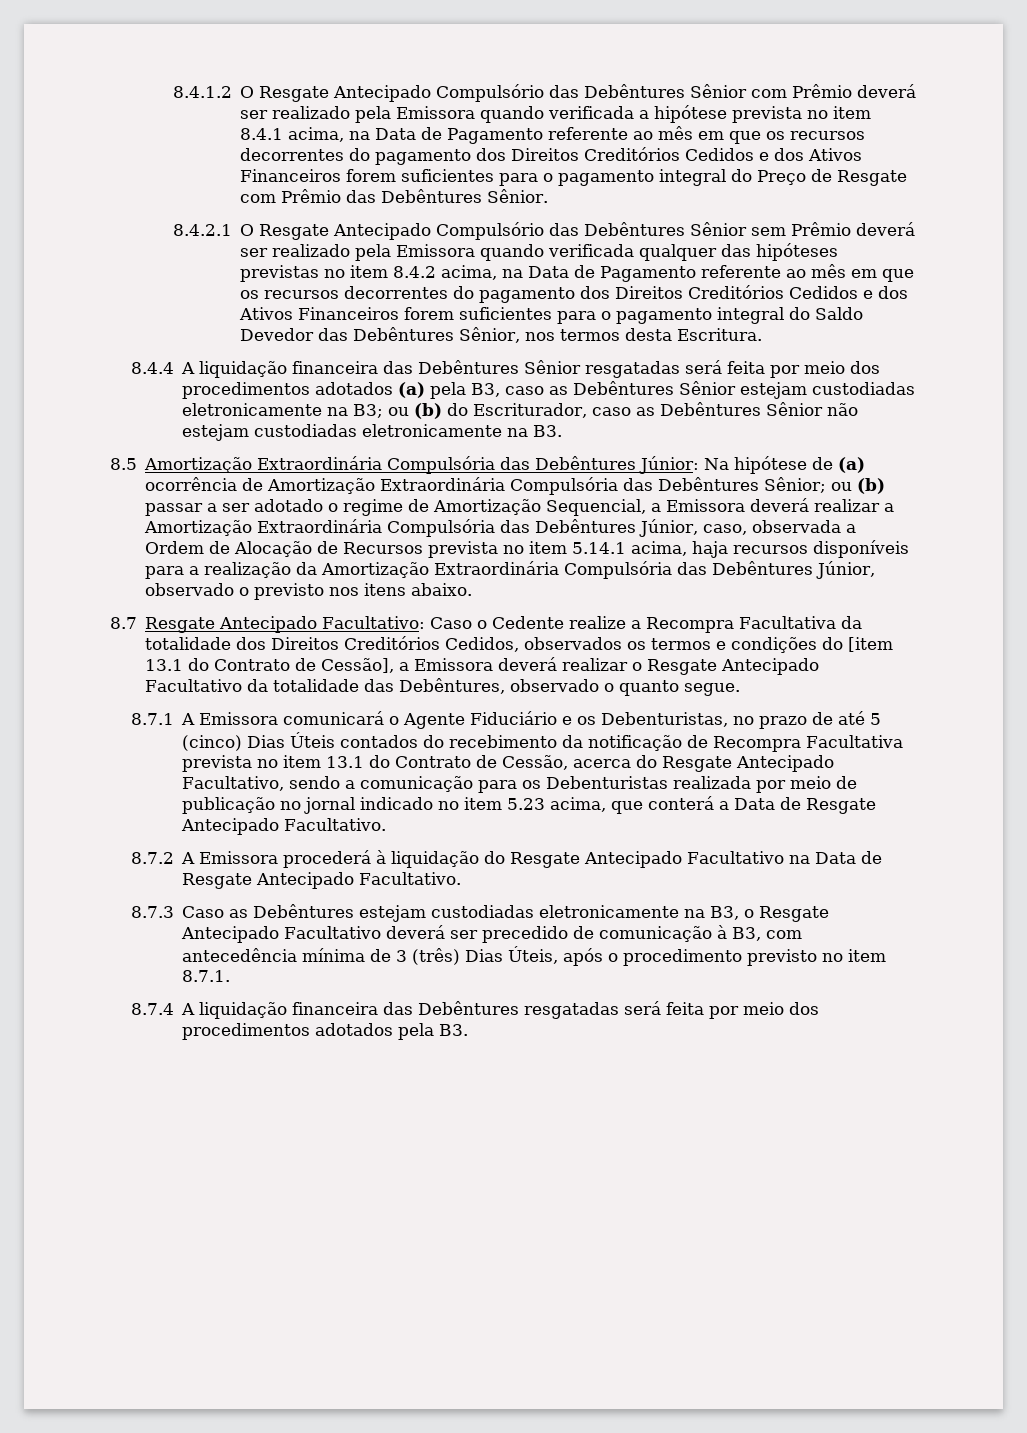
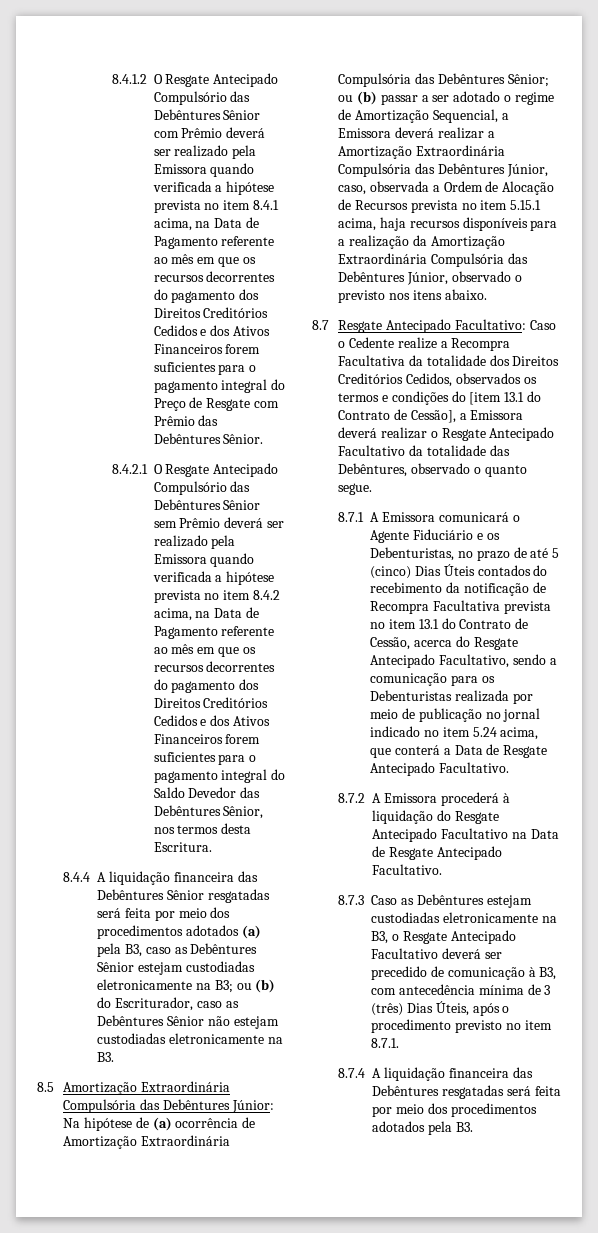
- 8.4.2.1 O Resgate Antecipado Compulsório das Debêntures Sênior sem Prêmio deverá ser realizado pela Emissora quando verificada qualquer das hipóteses previstas no item 8.4.2 acima, na Data de Pagamento referente ao mês em que os recursos decorrentes do pagamento dos Direitos Creditórios Cedidos e dos Ativos Financeiros forem suficientes para o pagamento integral do Saldo Devedor das Debêntures Sênior, nos termos desta Escritura.
+ 8.4.2.1 O Resgate Antecipado Compulsório das Debêntures Sênior sem Prêmio deverá ser realizado pela Emissora quando verificada a hipótese prevista no item 8.4.2 acima, na Data de Pagamento referente ao mês em que os recursos decorrentes do pagamento dos Direitos Creditórios Cedidos e dos Ativos Financeiros forem suficientes para o pagamento integral do Saldo Devedor das Debêntures Sênior, nos termos desta Escritura.
- ou (b) passar a ser adotado o regime de Amortização Sequencial, a Emissora deverá realizar a Amortização Extraordinária Compulsória das Debêntures Júnior, caso, observada a Ordem de Alocação de Recursos prevista no item 5.14.1 acima, haja recursos disponíveis para a realização da Amortização Extraordinária Compulsória das Debêntures Júnior, observado o previsto nos itens abaixo.
+ ou (b) passar a ser adotado o regime de Amortização Sequencial, a Emissora deverá realizar a Amortização Extraordinária Compulsória das Debêntures Júnior, caso, observada a Ordem de Alocação de Recursos prevista no item 5.15.1 acima, haja recursos disponíveis para a realização da Amortização Extraordinária Compulsória das Debêntures Júnior, observado o previsto nos itens abaixo.
- 8.7.1 A Emissora comunicará o Agente Fiduciário e os Debenturistas, no prazo de até 5 (cinco) Dias Úteis contados do recebimento da notificação de Recompra Facultativa prevista no item 13.1 do Contrato de Cessão, acerca do Resgate Antecipado Facultativo, sendo a comunicação para os Debenturistas realizada por meio de publicação no jornal indicado no item 5.23 acima, que conterá a Data de Resgate Antecipado Facultativo.
+ 8.7.1 A Emissora comunicará o Agente Fiduciário e os Debenturistas, no prazo de até 5 (cinco) Dias Úteis contados do recebimento da notificação de Recompra Facultativa prevista no item 13.1 do Contrato de Cessão, acerca do Resgate Antecipado Facultativo, sendo a comunicação para os Debenturistas realizada por meio de publicação no jornal indicado no item 5.24 acima, que conterá a Data de Resgate Antecipado Facultativo.

